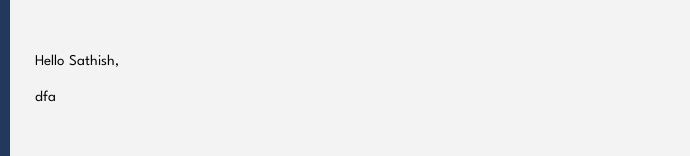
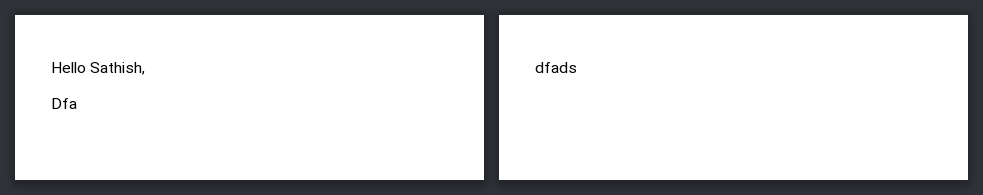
- dfa
+ Dfa
+ dfads

